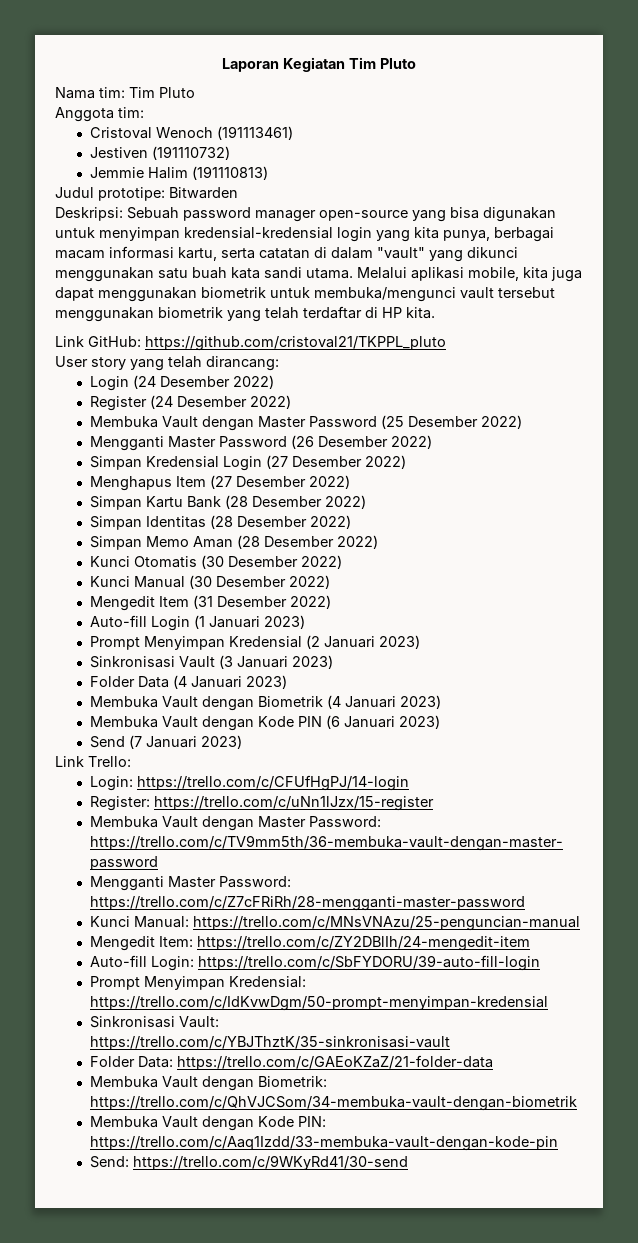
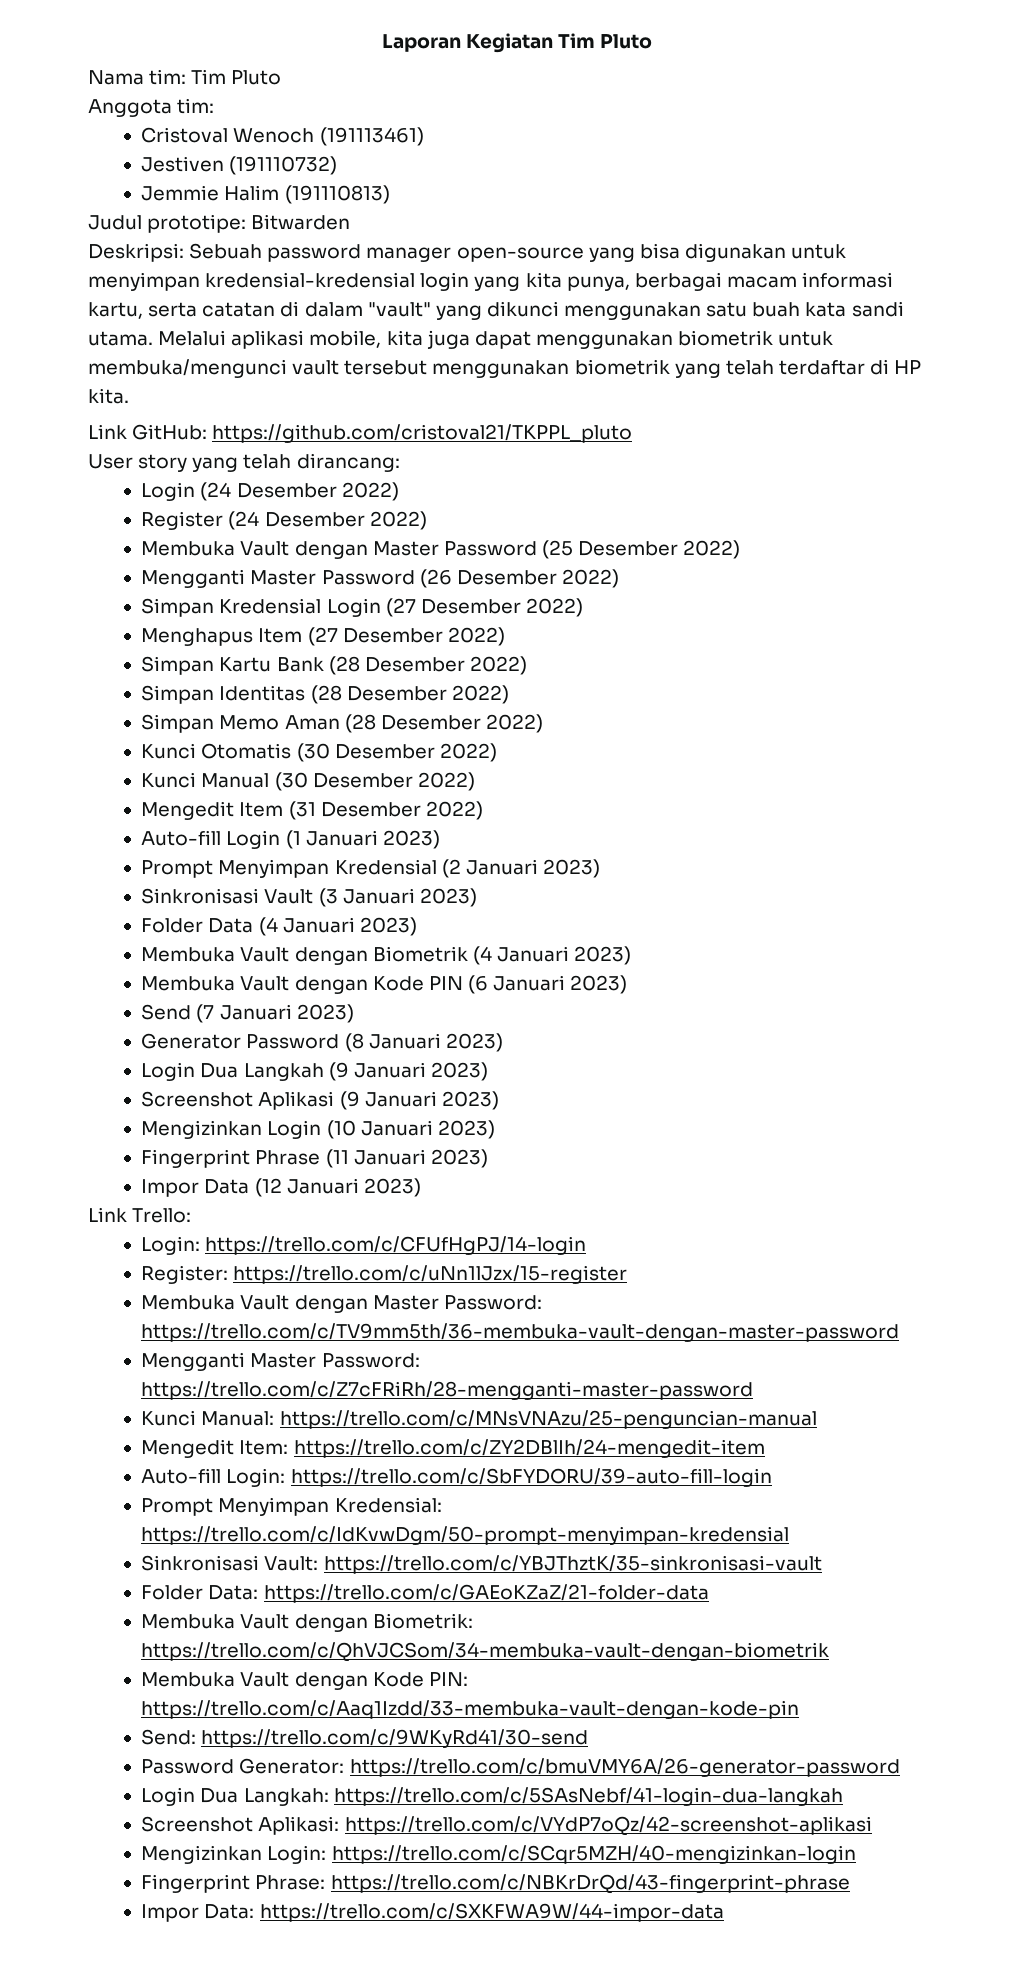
+ Generator Password (8 Januari 2023)
+ Login Dua Langkah (9 Januari 2023)
+ Screenshot Aplikasi (9 Januari 2023)
+ Mengizinkan Login (10 Januari 2023)
+ Fingerprint Phrase (11 Januari 2023)
+ Impor Data (12 Januari 2023)
+ Password Generator: https://trello.com/c/bmuVMY6A/26-generator-password
+ Login Dua Langkah: https://trello.com/c/5SAsNebf/41-login-dua-langkah
+ Screenshot Aplikasi: https://trello.com/c/VYdP7oQz/42-screenshot-aplikasi
+ Mengizinkan Login: https://trello.com/c/SCqr5MZH/40-mengizinkan-login
+ Fingerprint Phrase: https://trello.com/c/NBKrDrQd/43-fingerprint-phrase
+ Impor Data: https://trello.com/c/SXKFWA9W/44-impor-data

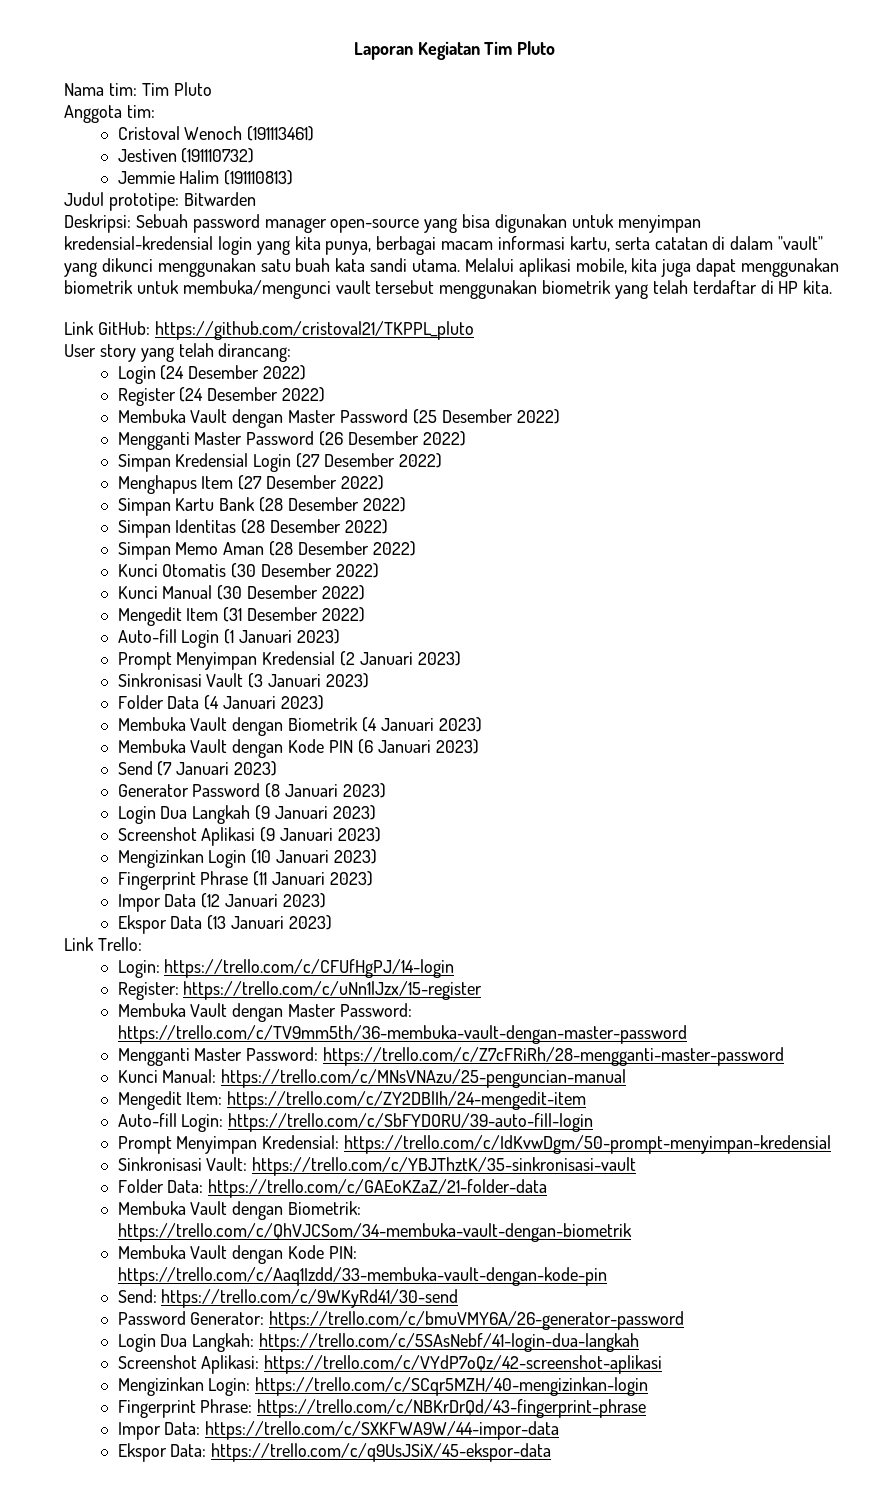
+ Ekspor Data (13 Januari 2023)
+ Ekspor Data: https://trello.com/c/q9UsJSiX/45-ekspor-data

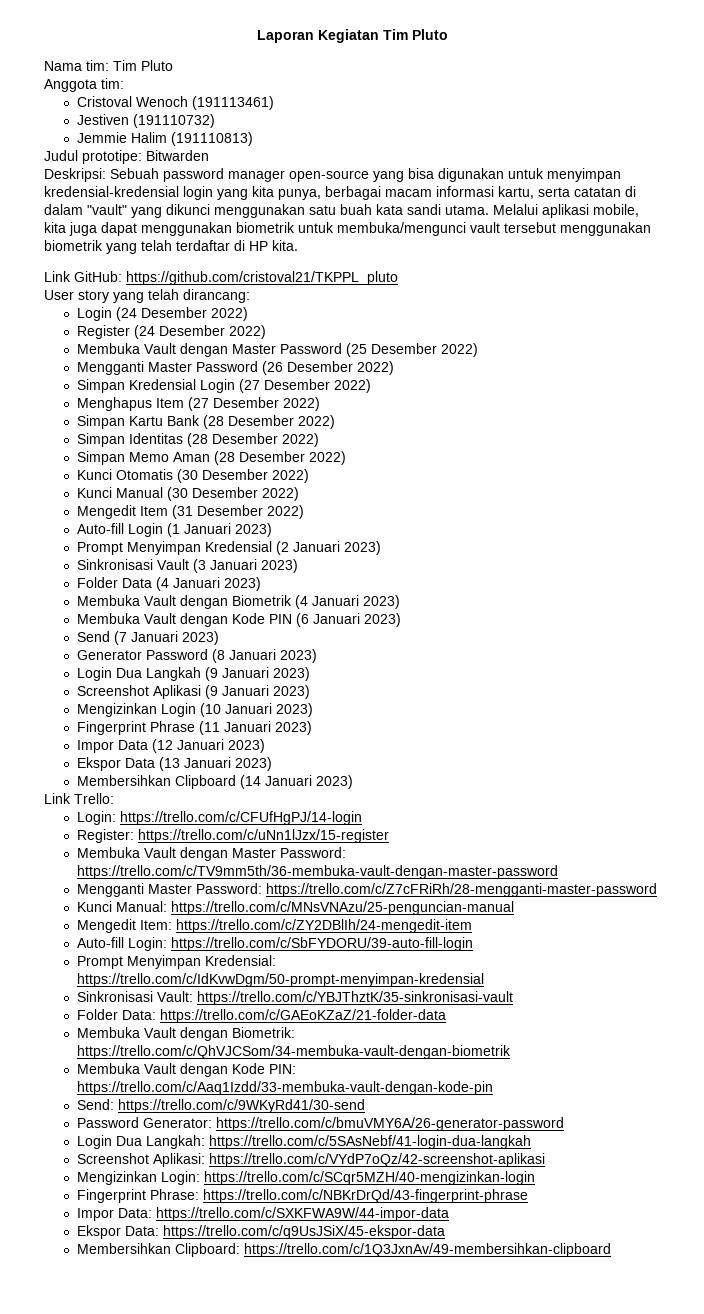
+ Membersihkan Clipboard (14 Januari 2023)
+ Membersihkan Clipboard: https://trello.com/c/1Q3JxnAv/49-membersihkan-clipboard

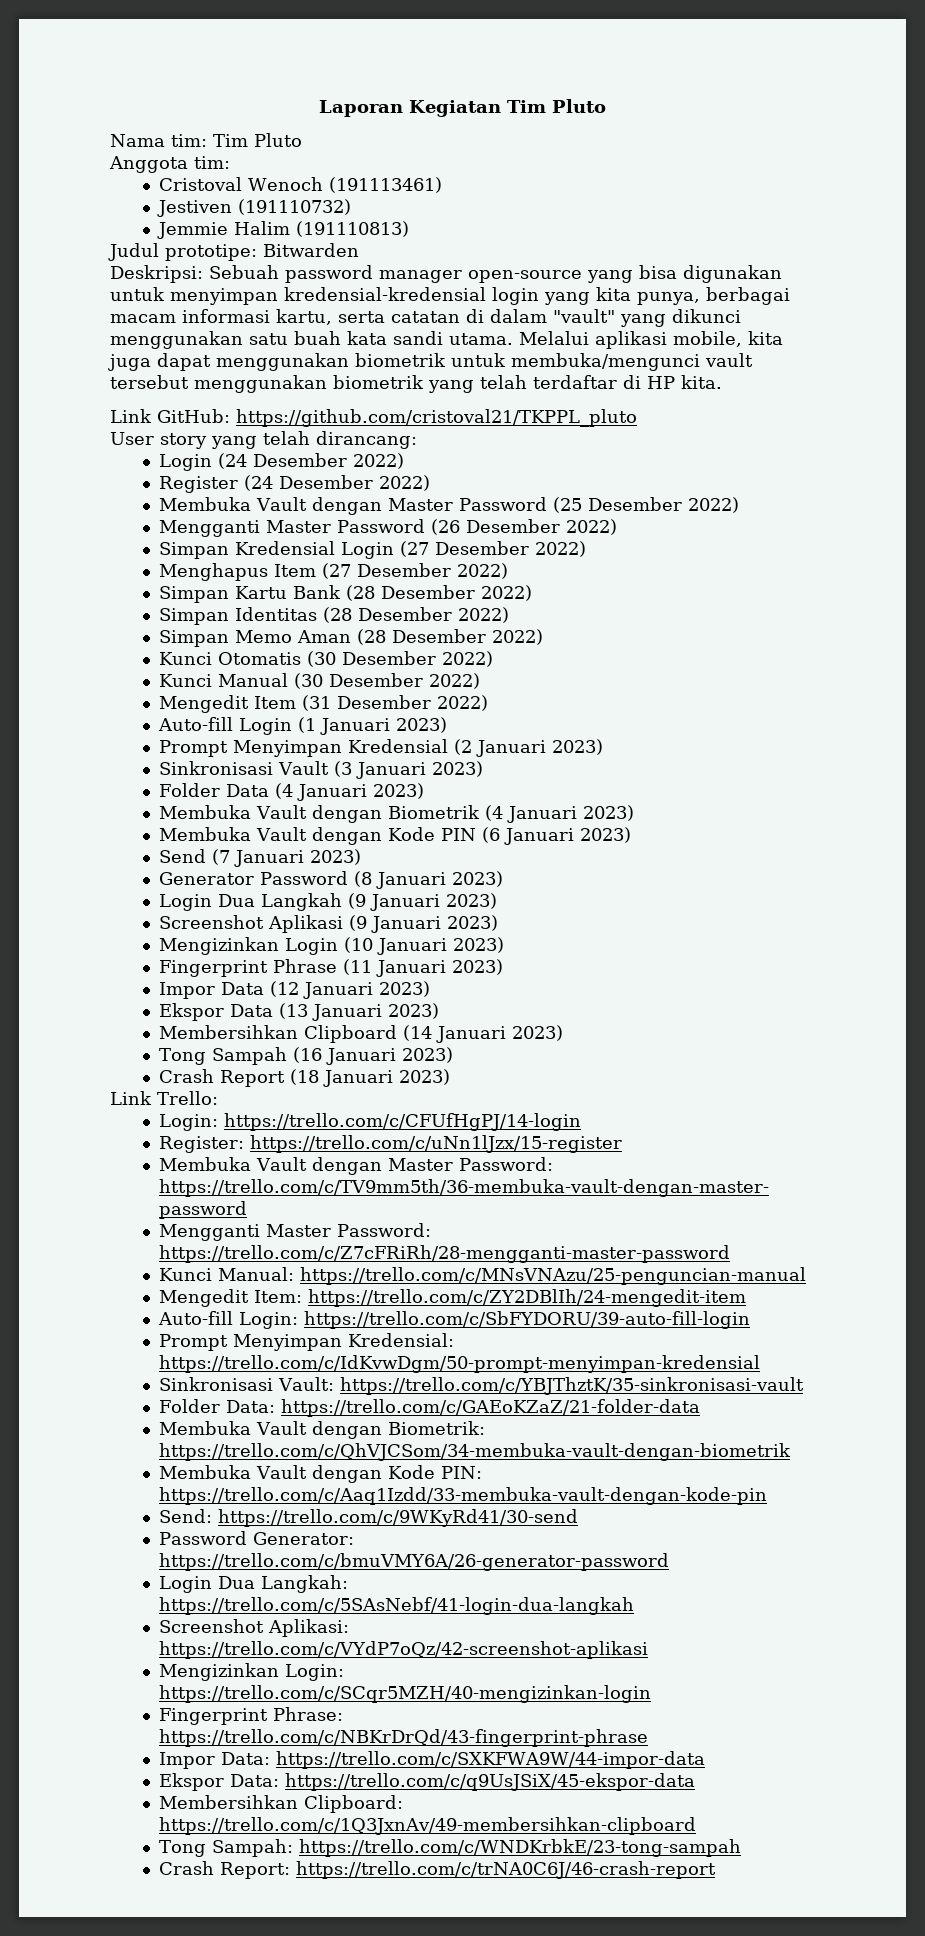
+ Tong Sampah (16 Januari 2023)
+ Crash Report (18 Januari 2023)
+ Tong Sampah: https://trello.com/c/WNDKrbkE/23-tong-sampah
+ Crash Report: https://trello.com/c/trNA0C6J/46-crash-report

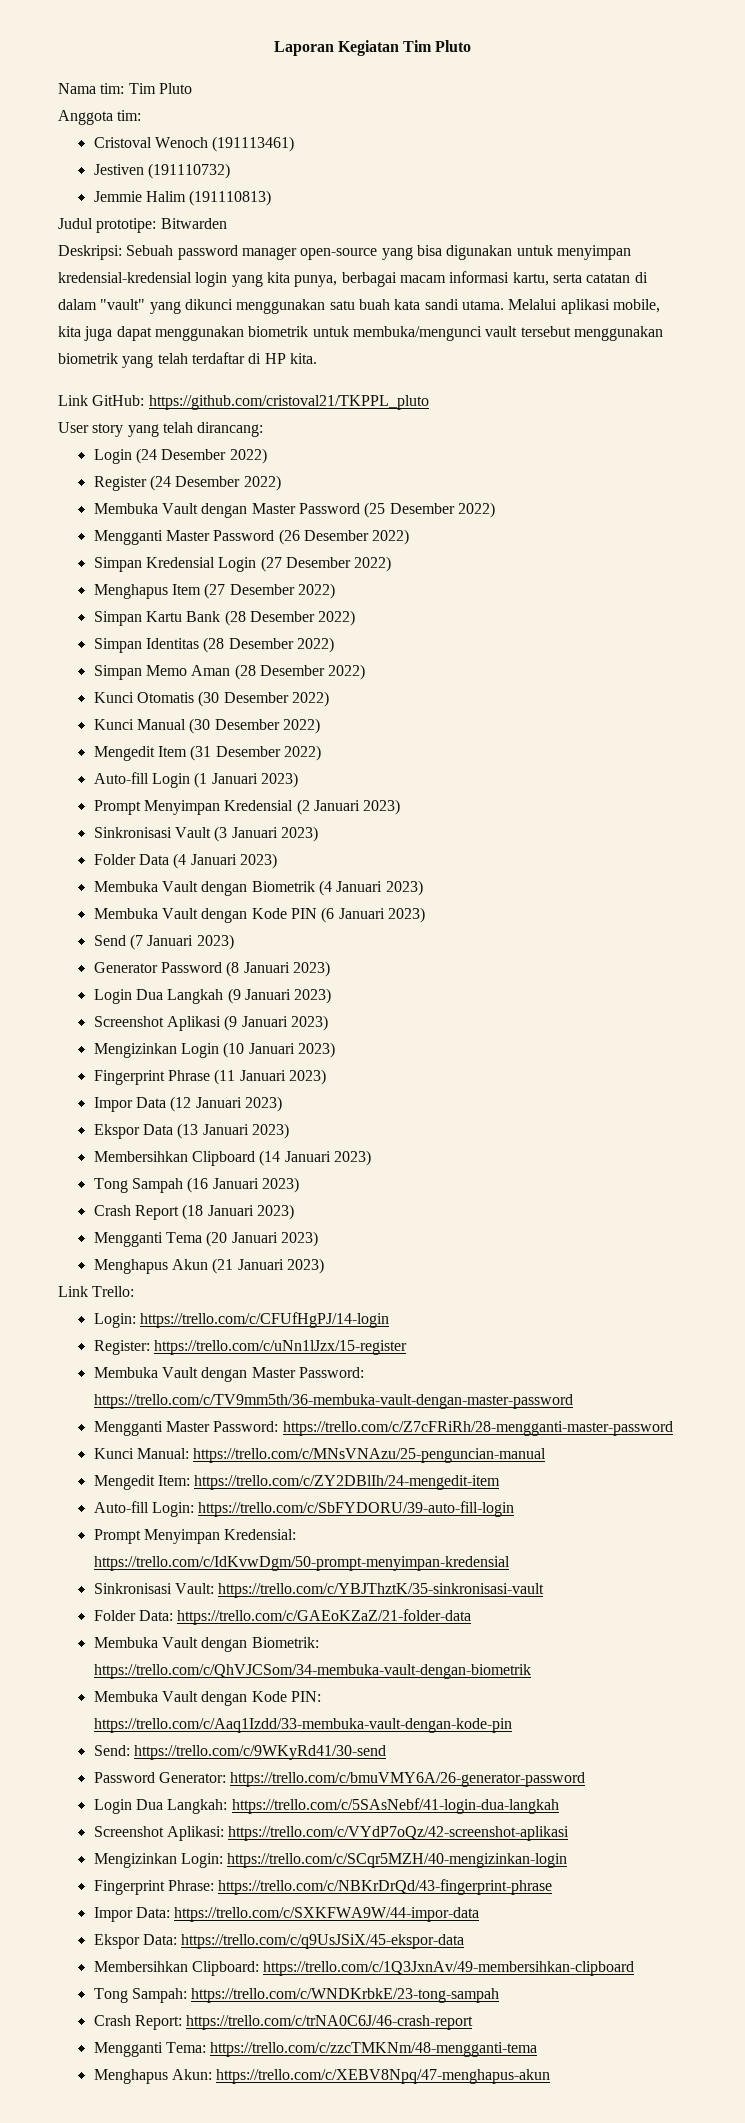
+ Mengganti Tema (20 Januari 2023)
+ Menghapus Akun (21 Januari 2023)
+ Mengganti Tema: https://trello.com/c/zzcTMKNm/48-mengganti-tema
+ Menghapus Akun: https://trello.com/c/XEBV8Npq/47-menghapus-akun

